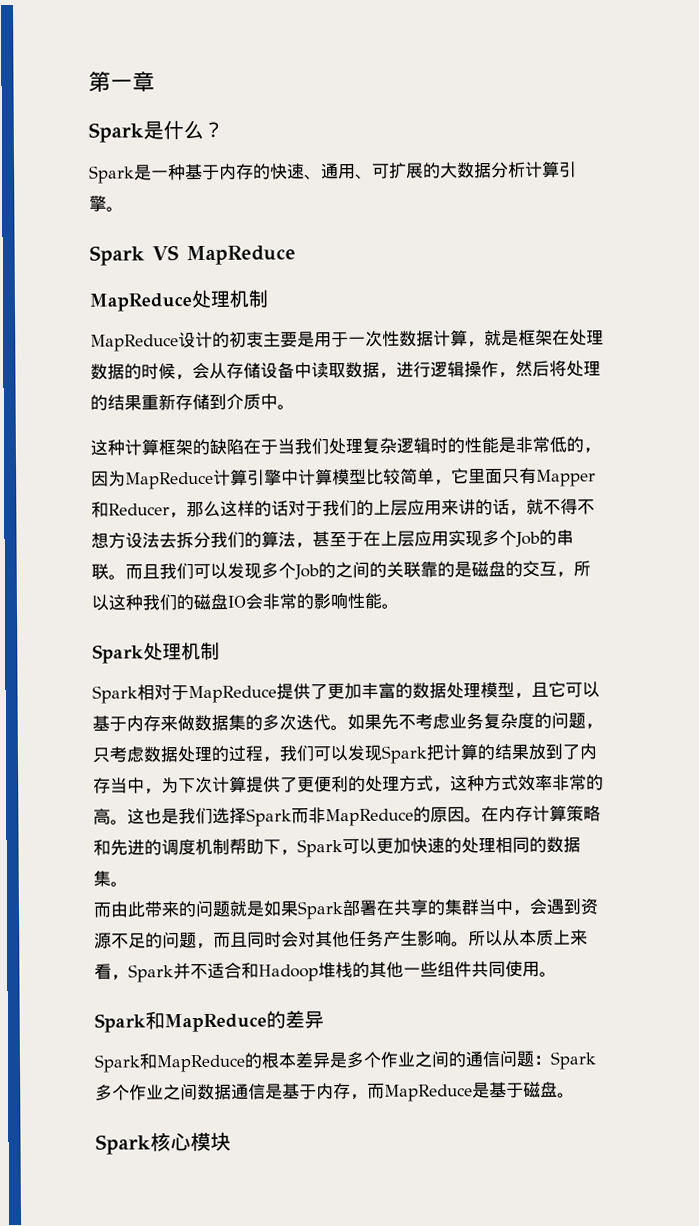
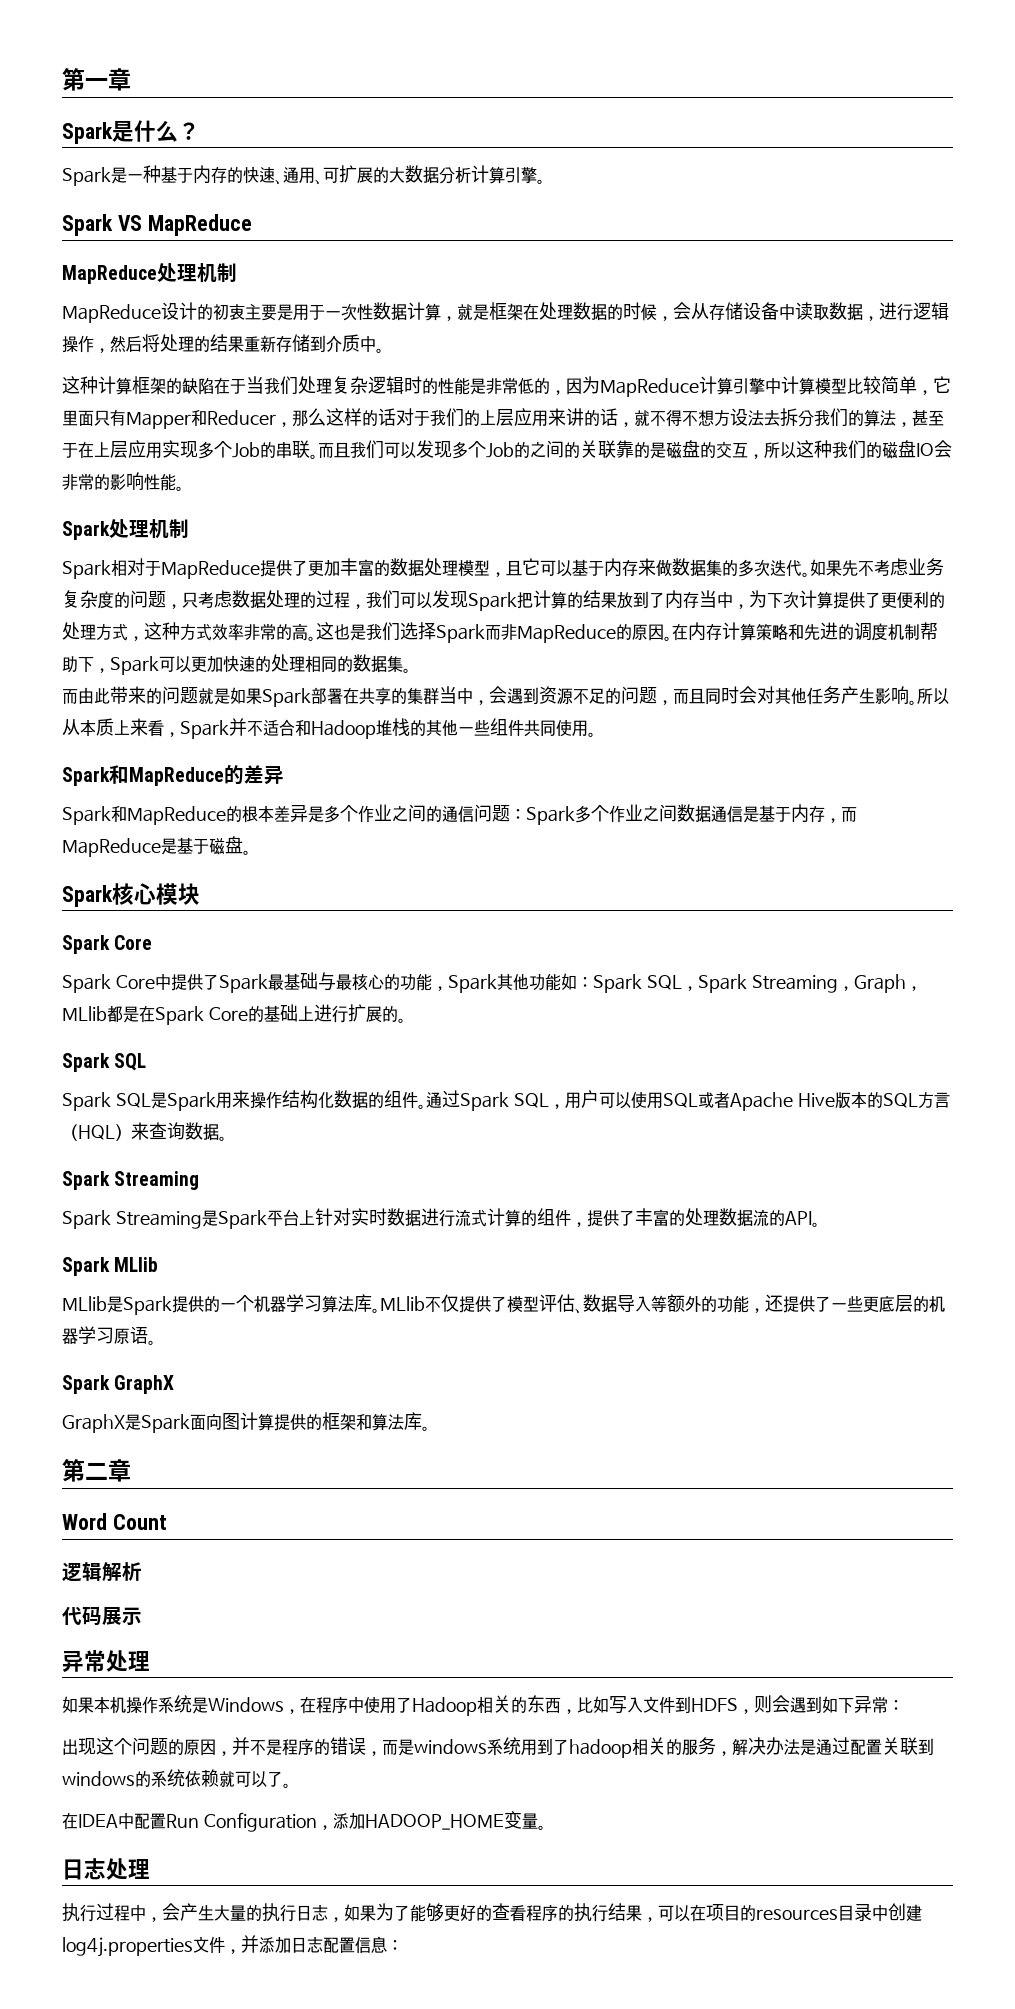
  Spark核心模块
+ Spark Core
+ Spark Core中提供了Spark最基础与最核心的功能，Spark其他功能如：Spark SQL，Spark Streaming，Graph，MLlib都是在Spark Core的基础上进行扩展的。
+ Spark SQL
+ Spark SQL是Spark用来操作结构化数据的组件。通过Spark SQL，用户可以使用SQL或者Apache Hive版本的SQL方言（HQL）来查询数据。
+ Spark Streaming
+ Spark Streaming是Spark平台上针对实时数据进行流式计算的组件，提供了丰富的处理数据流的API。
+ Spark MLlib
+ MLlib是Spark提供的一个机器学习算法库。MLlib不仅提供了模型评估、数据导入等额外的功能，还提供了一些更底层的机器学习原语。
+ Spark GraphX
+ GraphX是Spark面向图计算提供的框架和算法库。
+ 第二章
+ Word Count
+ 逻辑解析
+ 代码展示
+ 异常处理
+ 如果本机操作系统是Windows，在程序中使用了Hadoop相关的东西，比如写入文件到HDFS，则会遇到如下异常：
+ 出现这个问题的原因，并不是程序的错误，而是windows系统用到了hadoop相关的服务，解决办法是通过配置关联到windows的系统依赖就可以了。
+ 在IDEA中配置Run Configuration，添加HADOOP_HOME变量。
+ 日志处理
+ 执行过程中，会产生大量的执行日志，如果为了能够更好的查看程序的执行结果，可以在项目的resources目录中创建log4j.properties文件，并添加日志配置信息：

